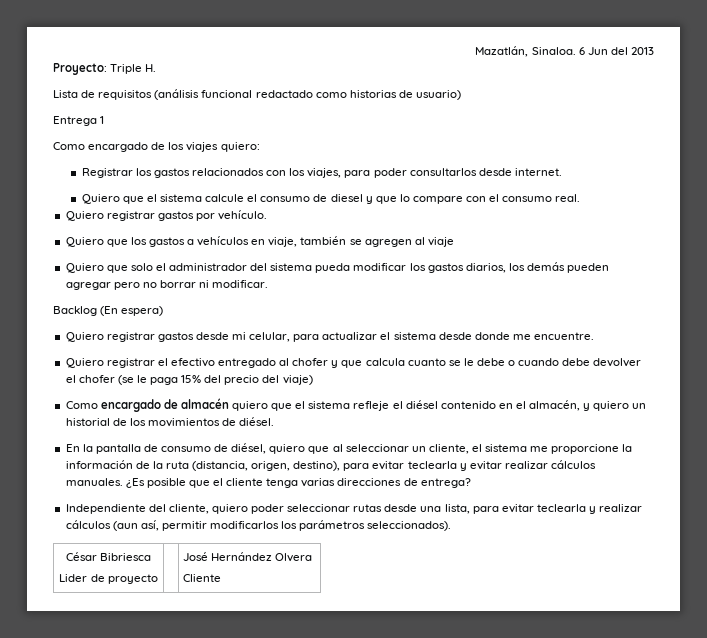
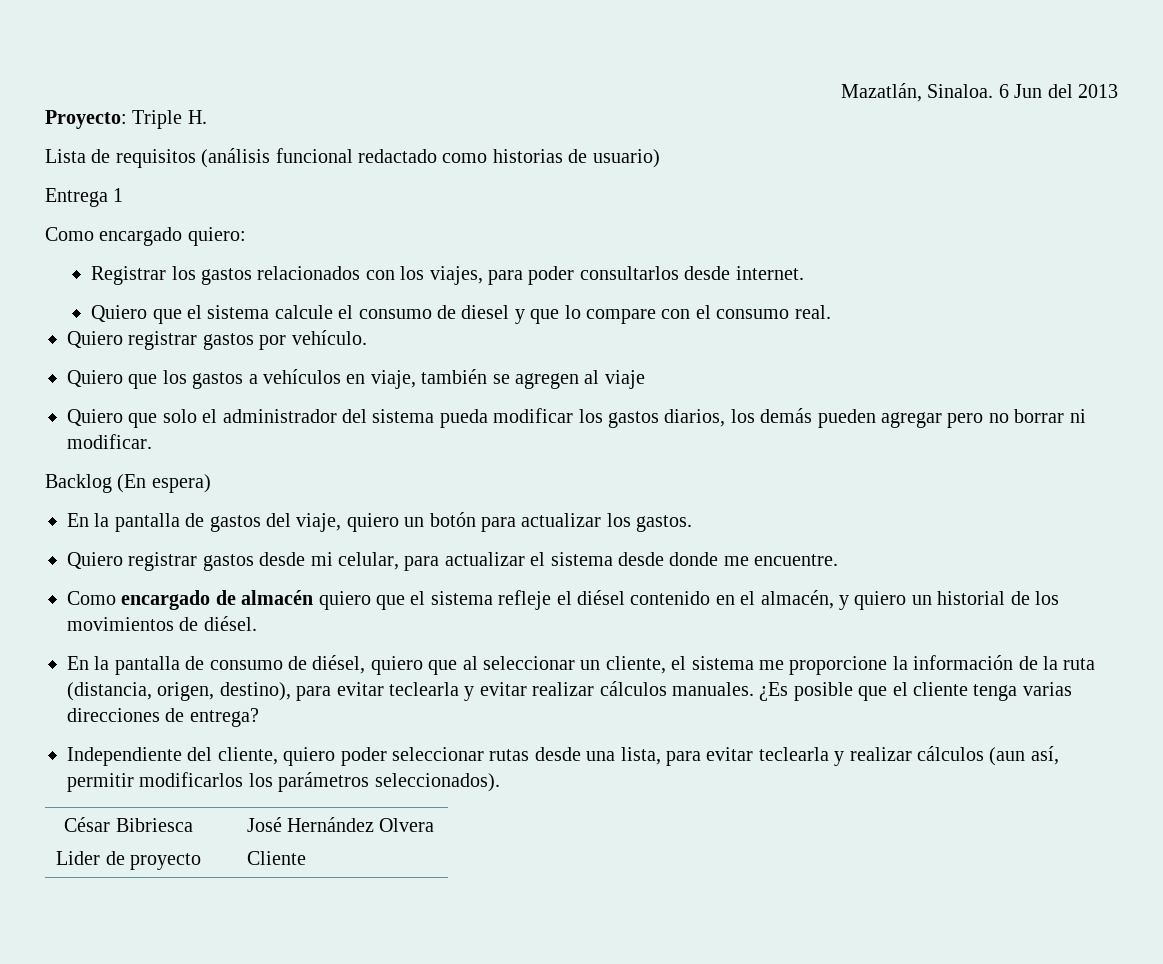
- Como encargado de los viajes quiero:
+ Como encargado quiero:
+ En la pantalla de gastos del viaje, quiero un botón para actualizar los gastos.
- Quiero registrar el efectivo entregado al chofer y que calcula cuanto se le debe o cuando debe devolver el chofer (se le paga 15% del precio del viaje)

